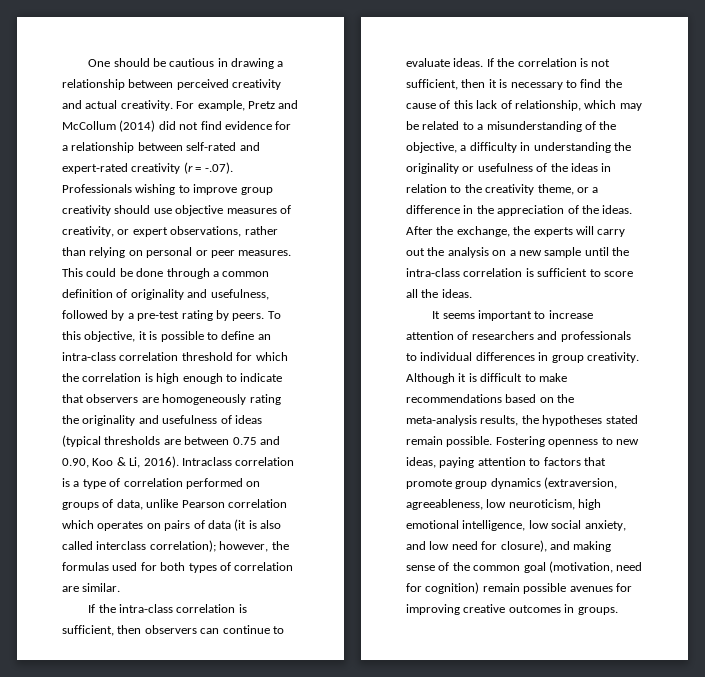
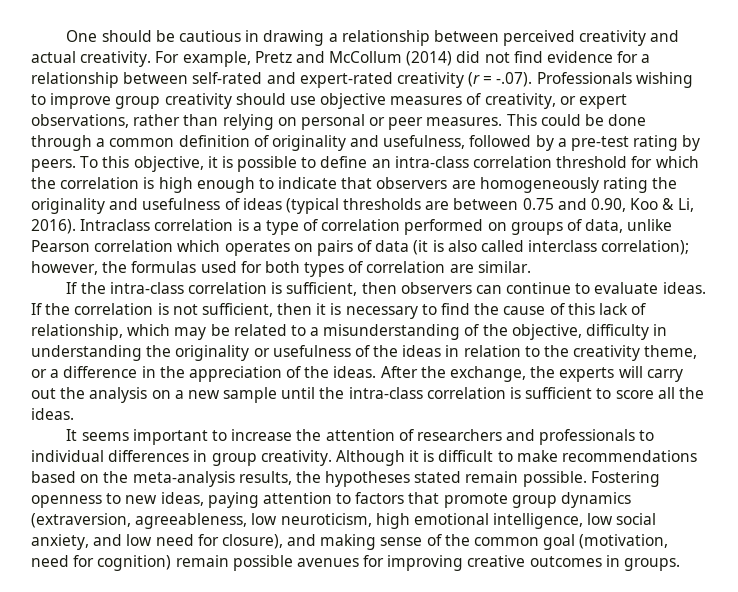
- If the correlation is not sufficient, then it is necessary to find the cause of this lack of relationship, which may be related to a misunderstanding of the objective, a difficulty in understanding the originality or usefulness of the ideas in relation to the creativity theme, or a difference in the appreciation of the ideas.
+ If the correlation is not sufficient, then it is necessary to find the cause of this lack of relationship, which may be related to a misunderstanding of the objective, difficulty in understanding the originality or usefulness of the ideas in relation to the creativity theme, or a difference in the appreciation of the ideas.
- It seems important to increase attention of researchers and professionals to individual differences in group creativity.
+ It seems important to increase the attention of researchers and professionals to individual differences in group creativity.

